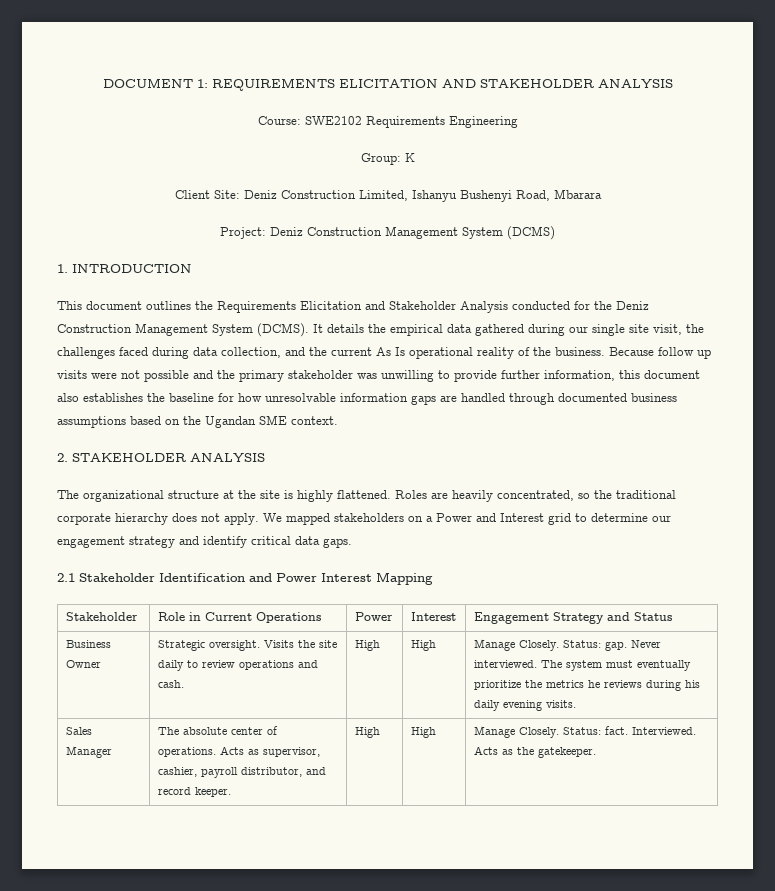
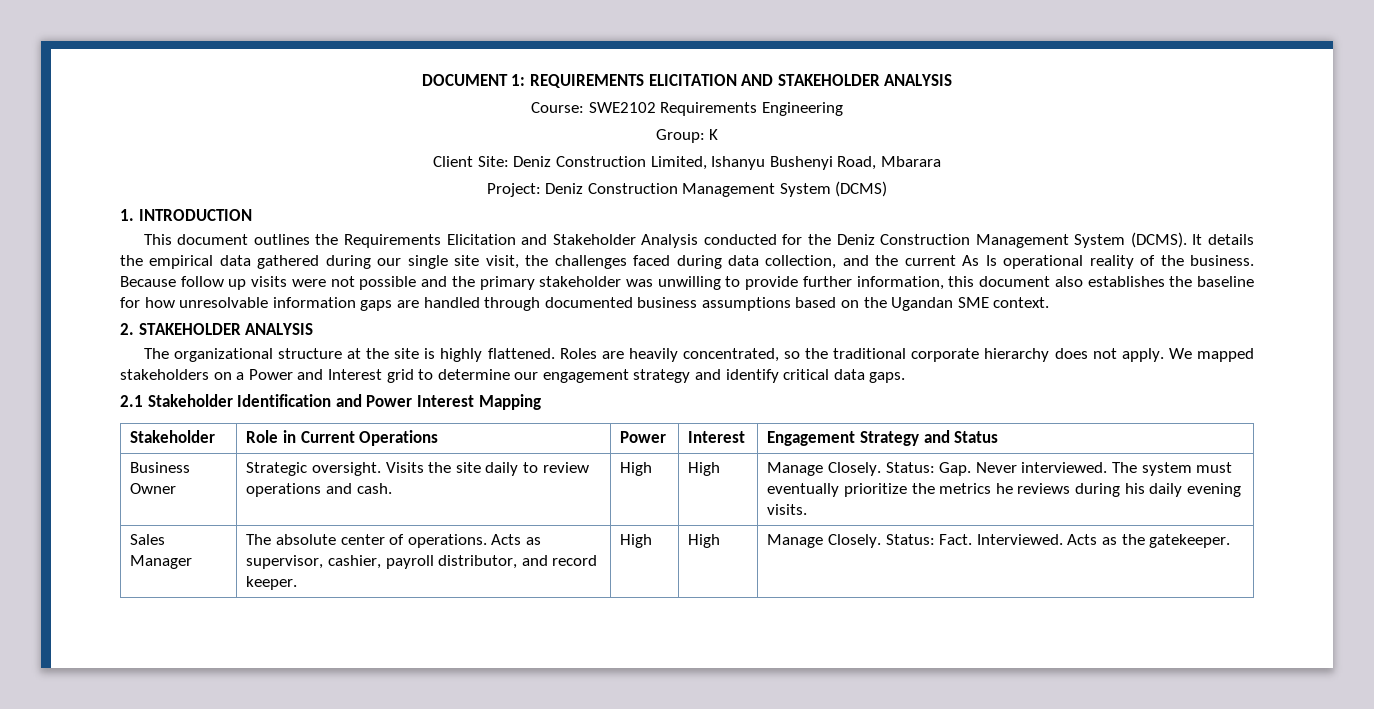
- Business Owner | Strategic oversight. Visits the site daily to review operations and cash. | High | High | Manage Closely. Status: gap. Never interviewed. The system must eventually prioritize the metrics he reviews during his daily evening visits.
+ Business Owner | Strategic oversight. Visits the site daily to review operations and cash. | High | High | Manage Closely. Status: Gap. Never interviewed. The system must eventually prioritize the metrics he reviews during his daily evening visits.
- Sales Manager | The absolute center of operations. Acts as supervisor, cashier, payroll distributor, and record keeper. | High | High | Manage Closely. Status: fact. Interviewed. Acts as the gatekeeper.
+ Sales Manager | The absolute center of operations. Acts as supervisor, cashier, payroll distributor, and record keeper. | High | High | Manage Closely. Status: Fact. Interviewed. Acts as the gatekeeper.

